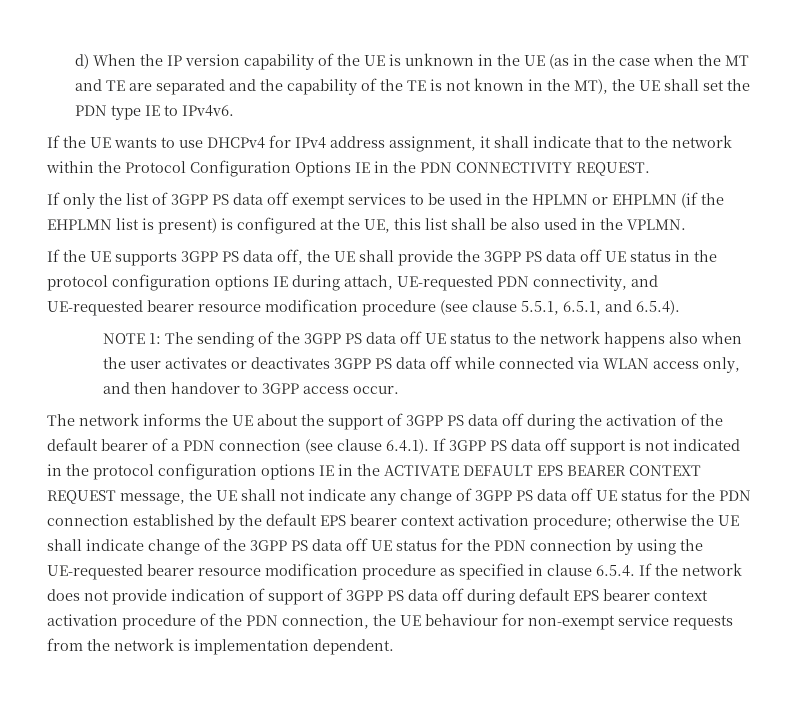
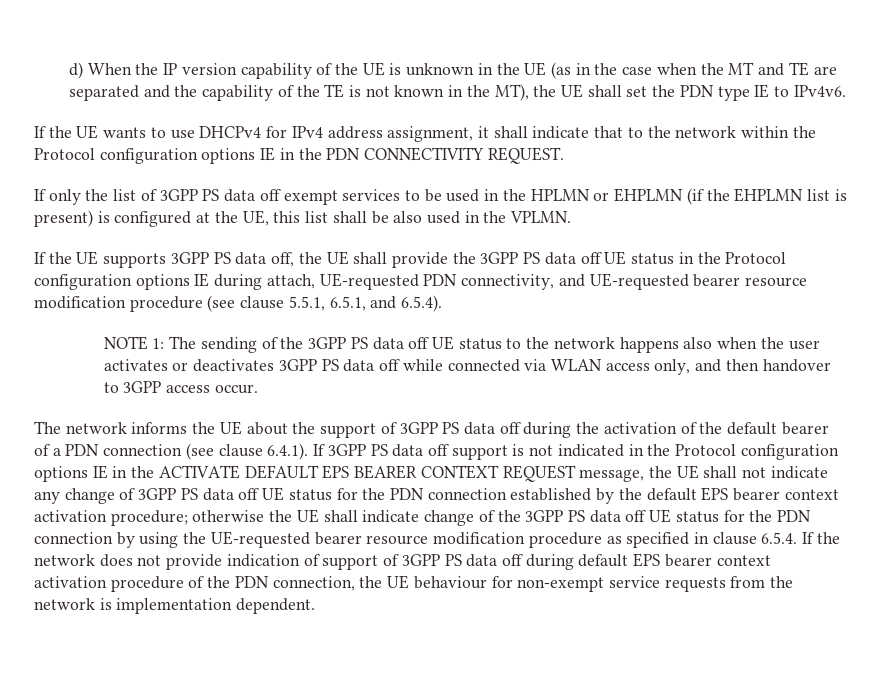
- If the UE wants to use DHCPv4 for IPv4 address assignment, it shall indicate that to the network within the Protocol Configuration Options IE in the PDN CONNECTIVITY REQUEST.
+ If the UE wants to use DHCPv4 for IPv4 address assignment, it shall indicate that to the network within the Protocol configuration options IE in the PDN CONNECTIVITY REQUEST.
- If the UE supports 3GPP PS data off, the UE shall provide the 3GPP PS data off UE status in the protocol configuration options IE during attach, UE-requested PDN connectivity, and UE-requested bearer resource modification procedure (see clause 5.5.1, 6.5.1, and 6.5.4).
+ If the UE supports 3GPP PS data off, the UE shall provide the 3GPP PS data off UE status in the Protocol configuration options IE during attach, UE-requested PDN connectivity, and UE-requested bearer resource modification procedure (see clause 5.5.1, 6.5.1, and 6.5.4).
- The network informs the UE about the support of 3GPP PS data off during the activation of the default bearer of a PDN connection (see clause 6.4.1). If 3GPP PS data off support is not indicated in the protocol configuration options IE in the ACTIVATE DEFAULT EPS BEARER CONTEXT REQUEST message, the UE shall not indicate any change of 3GPP PS data off UE status for the PDN connection established by the default EPS bearer context activation procedure;
+ The network informs the UE about the support of 3GPP PS data off during the activation of the default bearer of a PDN connection (see clause 6.4.1). If 3GPP PS data off support is not indicated in the Protocol configuration options IE in the ACTIVATE DEFAULT EPS BEARER CONTEXT REQUEST message, the UE shall not indicate any change of 3GPP PS data off UE status for the PDN connection established by the default EPS bearer context activation procedure;

